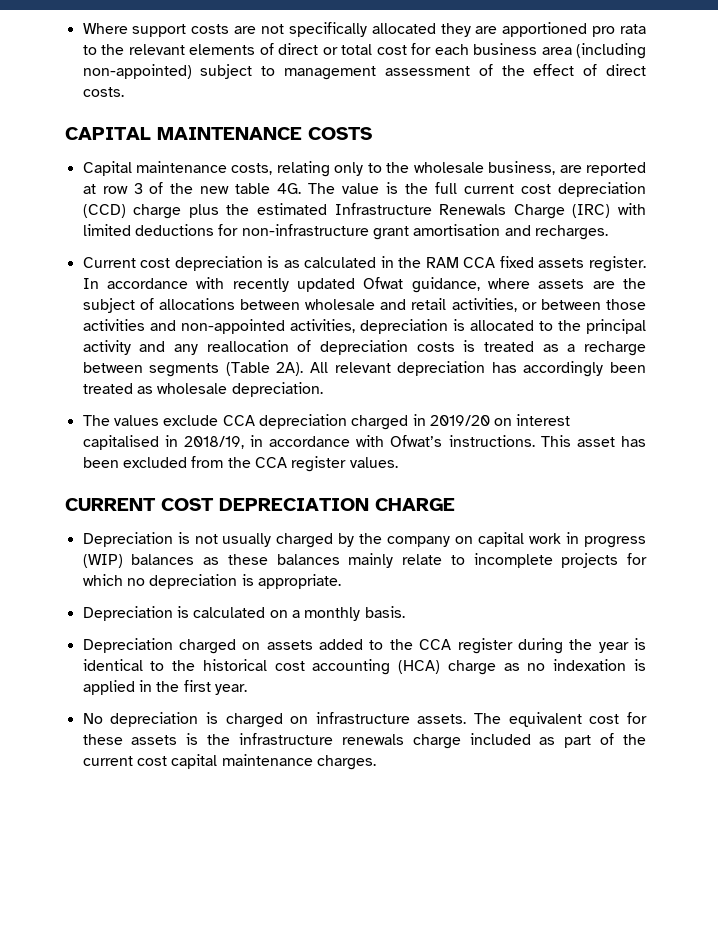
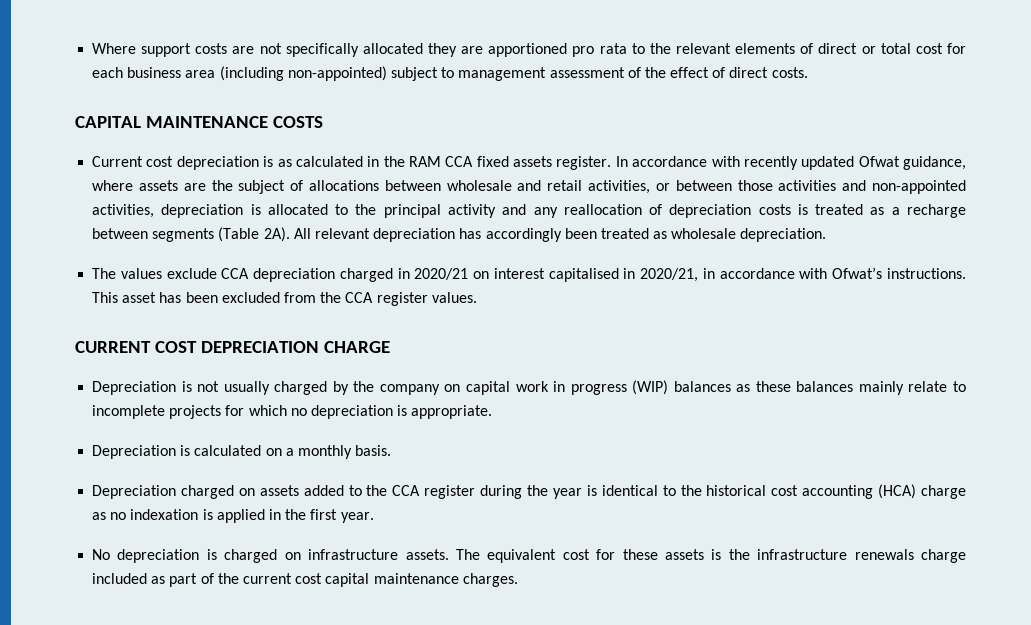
- Capital maintenance costs, relating only to the wholesale business, are reported at row 3 of the new table 4G. The value is the full current cost depreciation (CCD) charge plus the estimated Infrastructure Renewals Charge (IRC) with limited deductions for non-infrastructure grant amortisation and recharges.
- The values exclude CCA depreciation charged in 2019/20 on interest capitalised in 2018/19, in accordance with Ofwat’s instructions.
+ The values exclude CCA depreciation charged in 2020/21 on interest capitalised in 2020/21, in accordance with Ofwat’s instructions.

